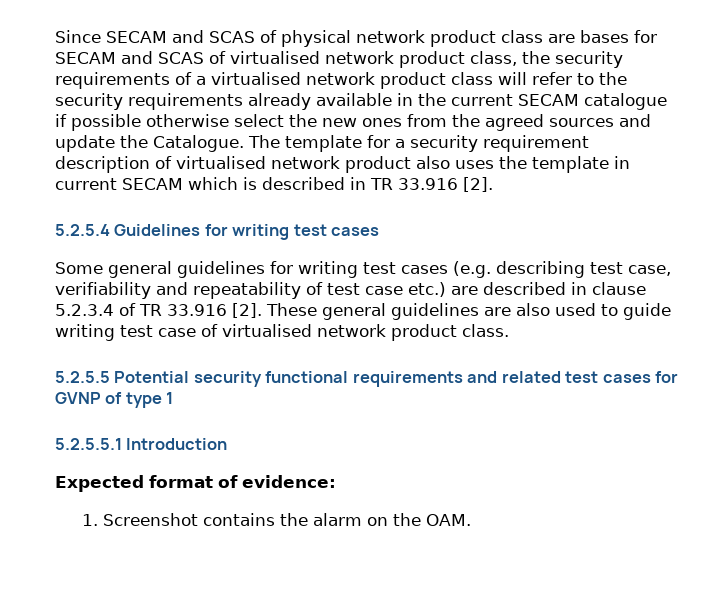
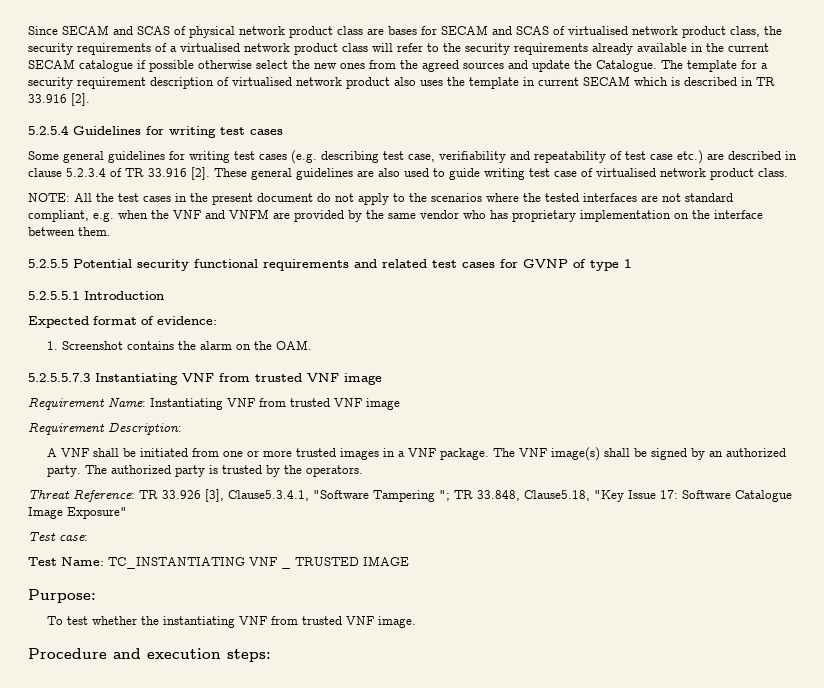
+ NOTE: All the test cases in the present document do not apply to the scenarios where the tested interfaces are not standard compliant, e.g. when the VNF and VNFM are provided by the same vendor who has proprietary implementation on the interface between them.
+ 5.2.5.5.7.3 Instantiating VNF from trusted VNF image
+ Requirement Name: Instantiating VNF from trusted VNF image
+ Requirement Description:
+ A VNF shall be initiated from one or more trusted images in a VNF package. The VNF image(s) shall be signed by an authorized party. The authorized party is trusted by the operators.
+ Threat Reference: TR 33.926 [3], Clause5.3.4.1, "Software Tampering "; TR 33.848, Clause5.18, "Key Issue 17: Software Catalogue Image Exposure"
+ Test case:
+ Test Name: TC_INSTANTIATING VNF _ TRUSTED IMAGE
+ Purpose:
+ To test whether the instantiating VNF from trusted VNF image.
+ Procedure and execution steps:

